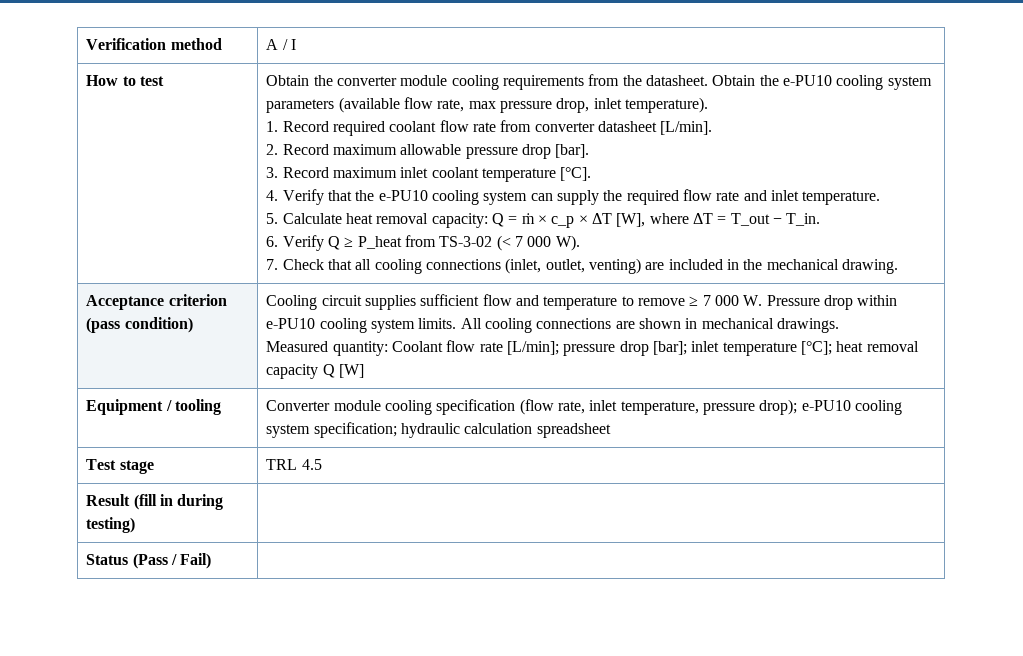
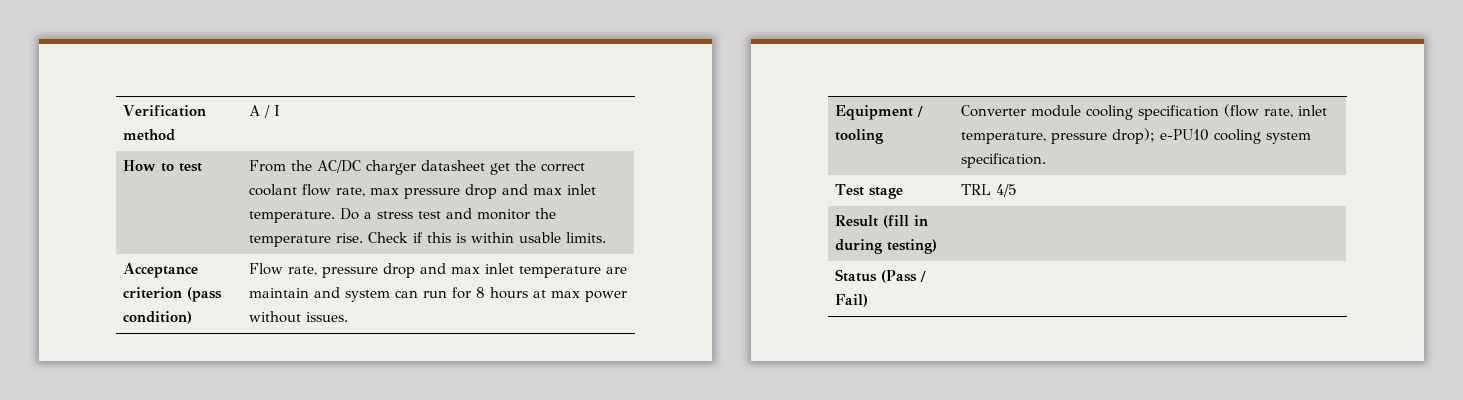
- Obtain the converter module cooling requirements from the datasheet. Obtain the e-PU10 cooling system parameters (available flow rate, max pressure drop, inlet temperature).
- 1. Record required coolant flow rate from converter datasheet [L/min].
- 2. Record maximum allowable pressure drop [bar].
- 3. Record maximum inlet coolant temperature [°C].
- 4. Verify that the e-PU10 cooling system can supply the required flow rate and inlet temperature.
- 5. Calculate heat removal capacity: Q = ṁ × c_p × ΔT [W], where ΔT = T_out − T_in.
- 6. Verify Q ≥ P_heat from TS-3-02 (< 7 000 W).
- 7. Check that all cooling connections (inlet, outlet, venting) are included in the mechanical drawing.
- Acceptance criterion (pass condition) | Cooling circuit supplies sufficient flow and temperature to remove ≥ 7 000 W. Pressure drop within e-PU10 cooling system limits. All cooling connections are shown in mechanical drawings.
- Measured quantity: Coolant flow rate [L/min]; pressure drop [bar]; inlet temperature [°C]; heat removal capacity Q [W]
+ From the AC/DC charger datasheet get the correct coolant flow rate, max pressure drop and max inlet temperature. Do a stress test and monitor the temperature rise. Check if this is within usable limits.
+ Acceptance criterion (pass condition) | Flow rate, pressure drop and max inlet temperature are maintain and system can run for 8 hours at max power without issues.
- Equipment / tooling | Converter module cooling specification (flow rate, inlet temperature, pressure drop); e-PU10 cooling system specification; hydraulic calculation spreadsheet
+ Equipment / tooling | Converter module cooling specification (flow rate, inlet temperature, pressure drop); e-PU10 cooling system specification.
- Test stage | TRL 4.5
+ Test stage | TRL 4/5

